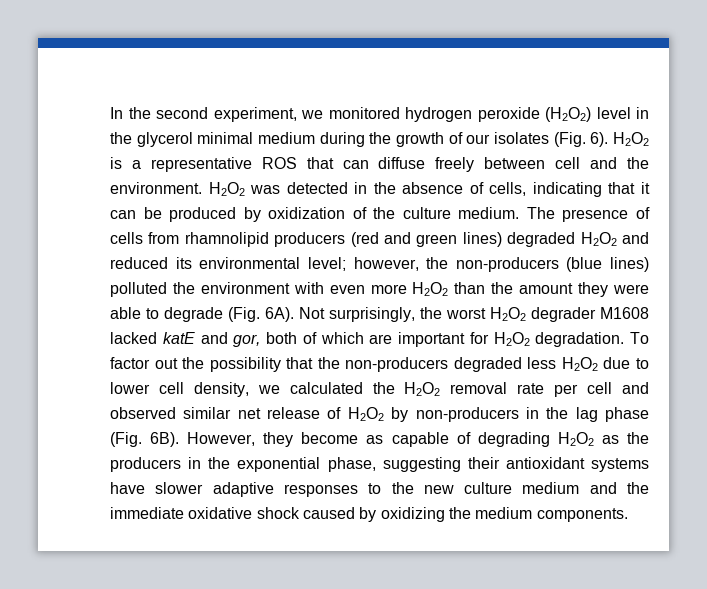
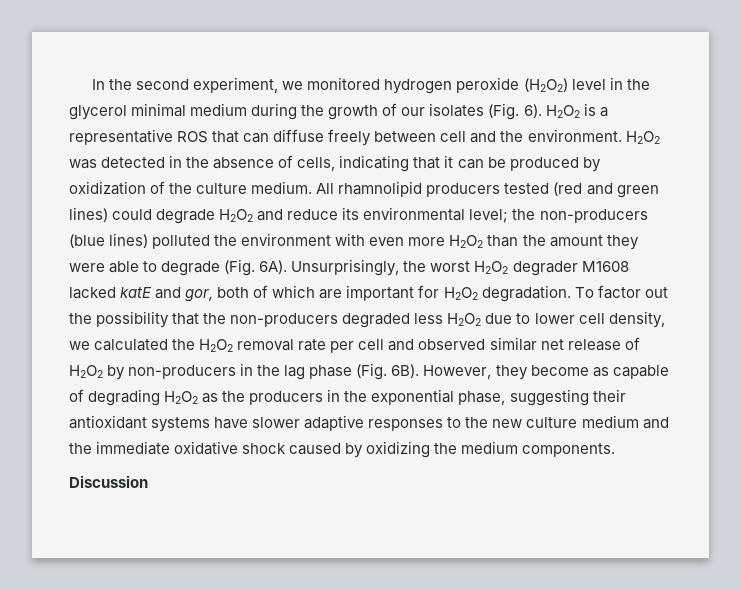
- The presence of cells from rhamnolipid producers (red and green lines) degraded H2O2 and reduced its environmental level; however, the non-producers (blue lines) polluted the environment with even more H2O2 than the amount they were able to degrade (Fig. 6A).
+ All rhamnolipid producers tested (red and green lines) could degrade H2O2 and reduce its environmental level; the non-producers (blue lines) polluted the environment with even more H2O2 than the amount they were able to degrade (Fig. 6A).
- Not surprisingly, the worst H2O2 degrader M1608 lacked katE and gor, both of which are important for H2O2 degradation.
+ Unsurprisingly, the worst H2O2 degrader M1608 lacked katE and gor, both of which are important for H2O2 degradation.
+ Discussion

